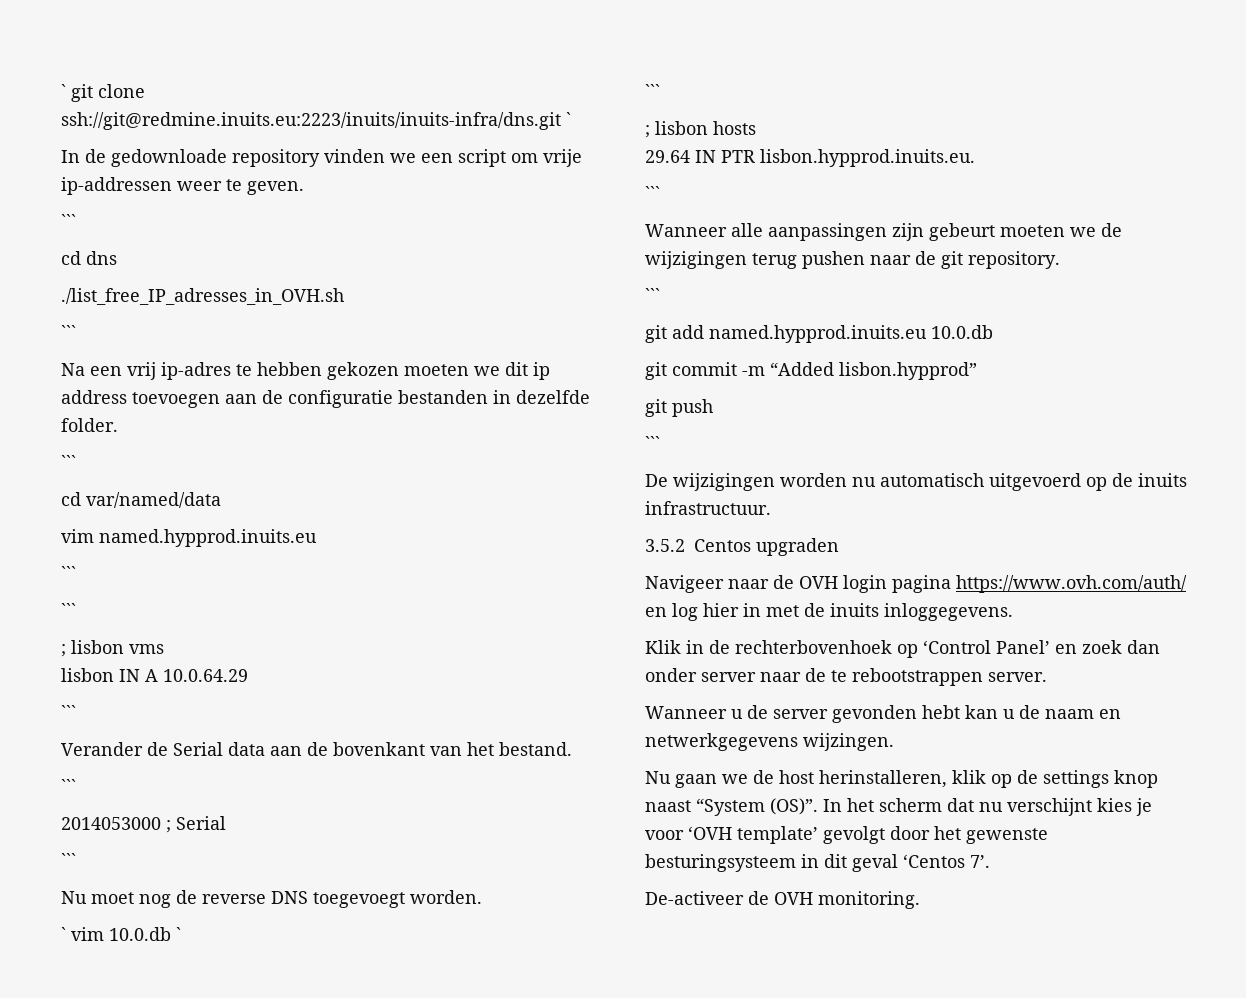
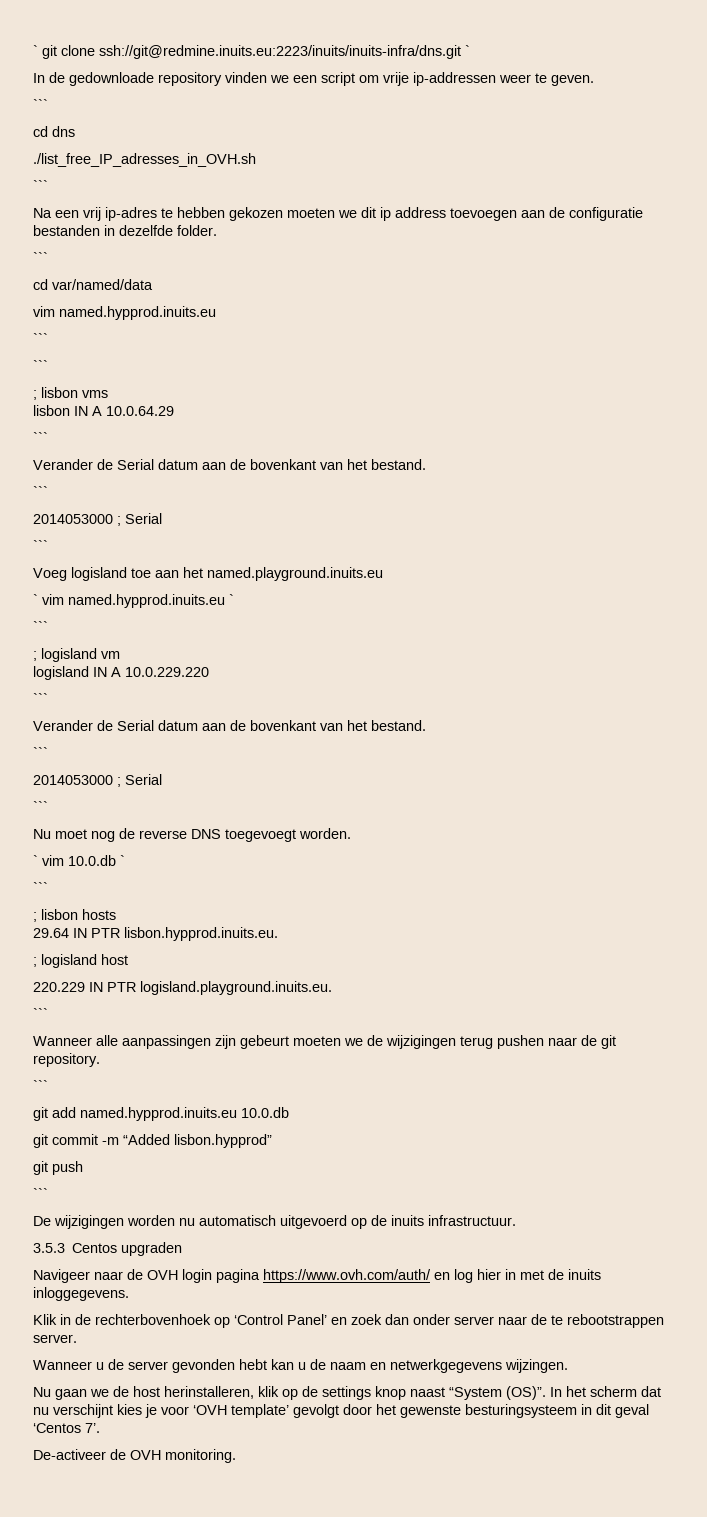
  lisbon IN A 10.0.64.29
  ```
- Verander de Serial data aan de bovenkant van het bestand.
+ Verander de Serial datum aan de bovenkant van het bestand.
+ ```
+ 2014053000 ; Serial
+ ```
+ Voeg logisland toe aan het named.playground.inuits.eu
+ ` vim named.hypprod.inuits.eu `
+ ```
+ ; logisland vm
+ logisland IN A 10.0.229.220
+ ```
+ Verander de Serial datum aan de bovenkant van het bestand.
+ ; logisland host
+ 220.229 IN PTR logisland.playground.inuits.eu.
- 3.5.2 Centos upgraden
+ 3.5.3 Centos upgraden

